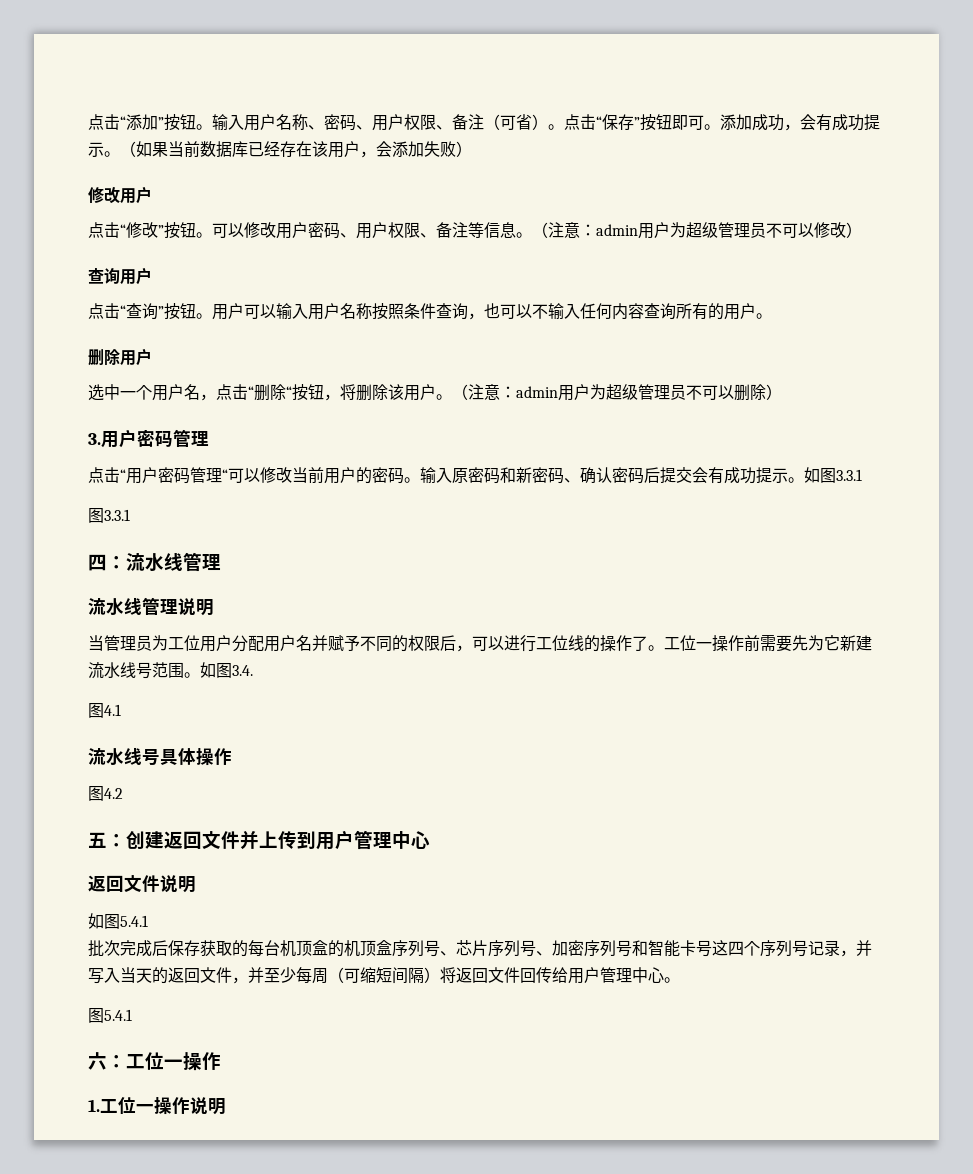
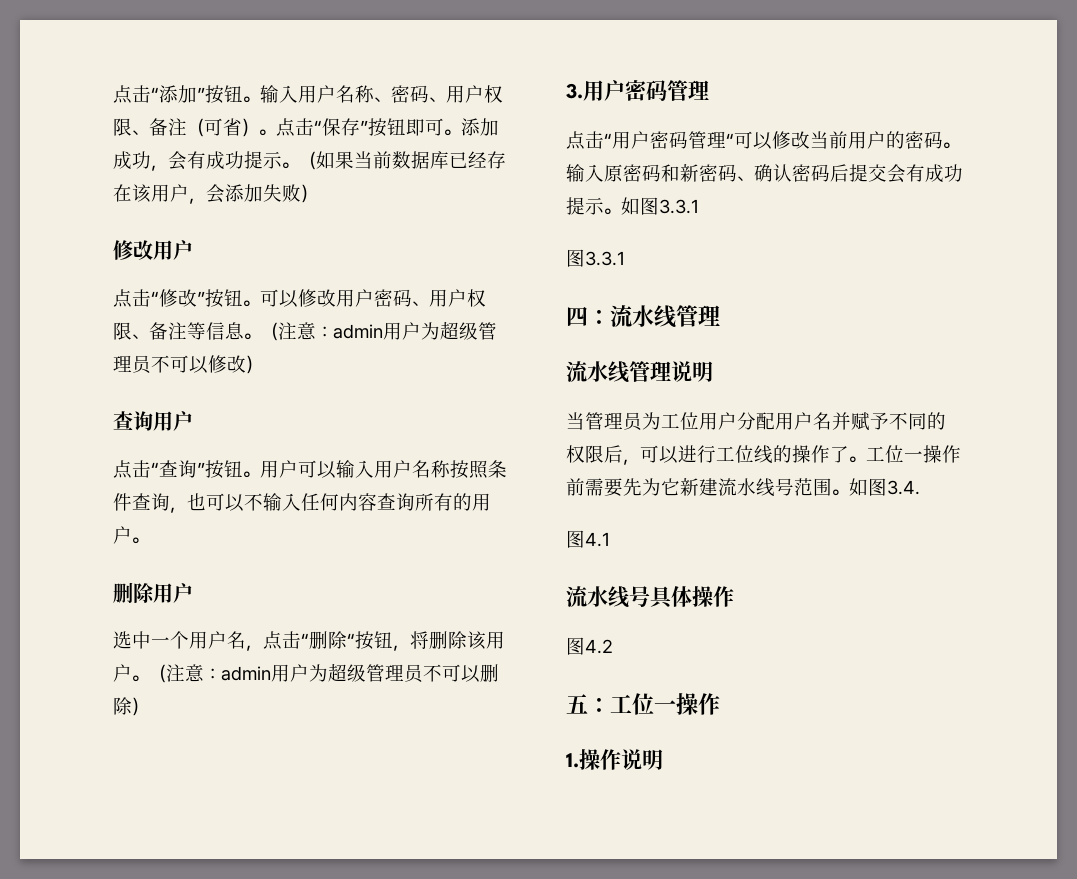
- 五：创建返回文件并上传到用户管理中心
- 返回文件说明
- 如图5.4.1
- 批次完成后保存获取的每台机顶盒的机顶盒序列号、芯片序列号、加密序列号和智能卡号这四个序列号记录，并写入当天的返回文件，并至少每周（可缩短间隔）将返回文件回传给用户管理中心。
- 图5.4.1
- 六：工位一操作
+ 五：工位一操作
- 1.工位一操作说明
+ 1.操作说明

